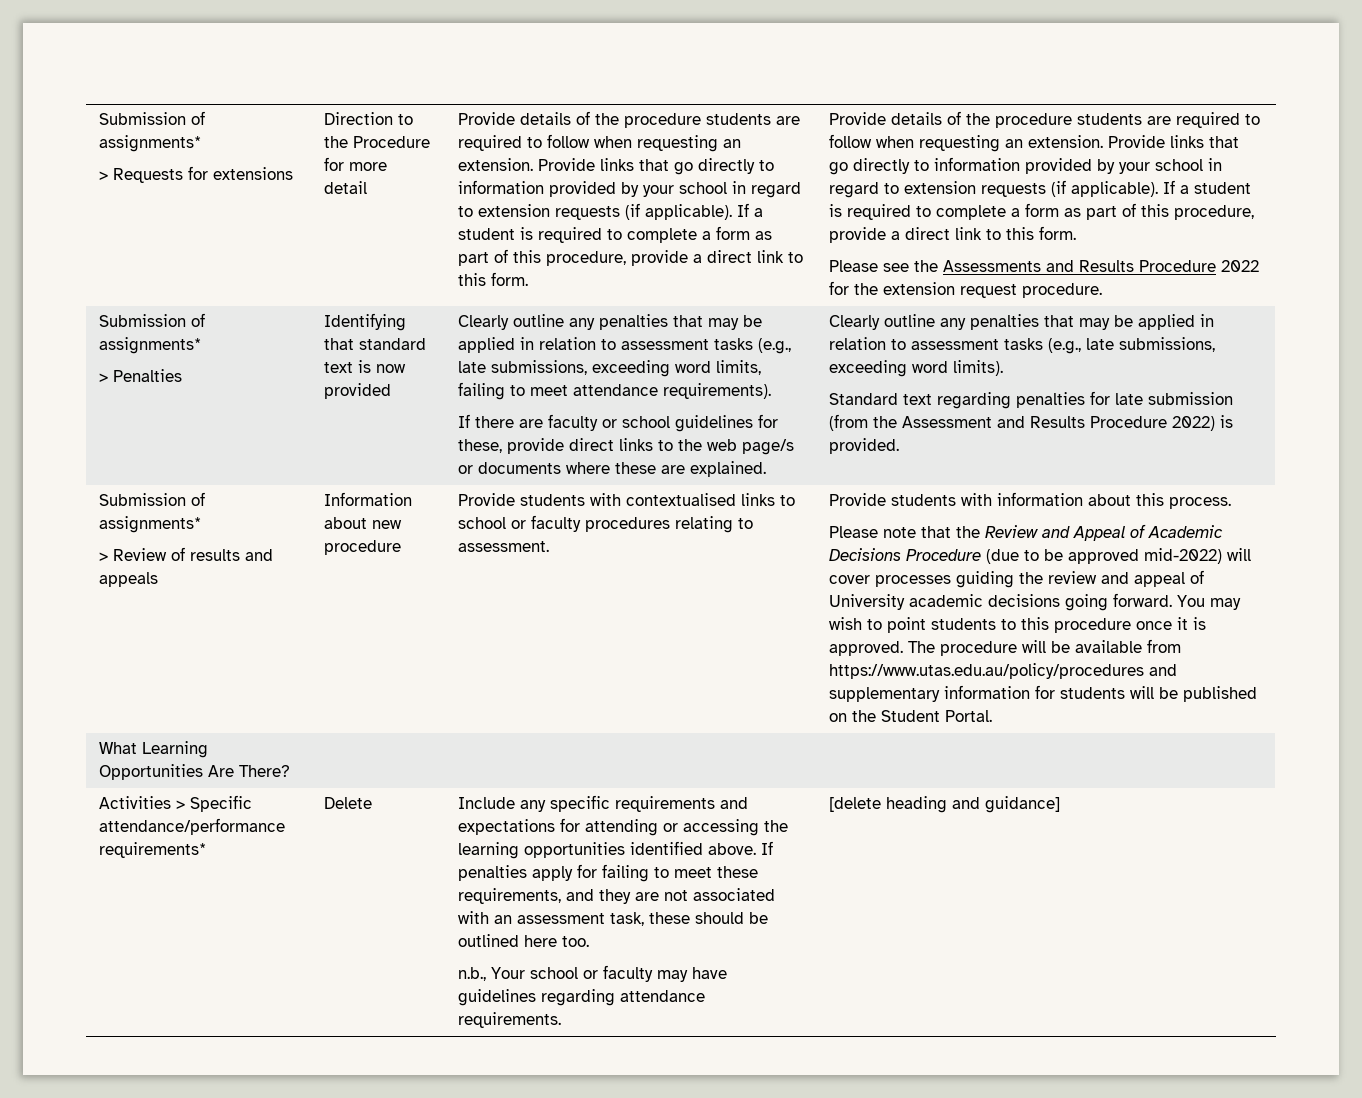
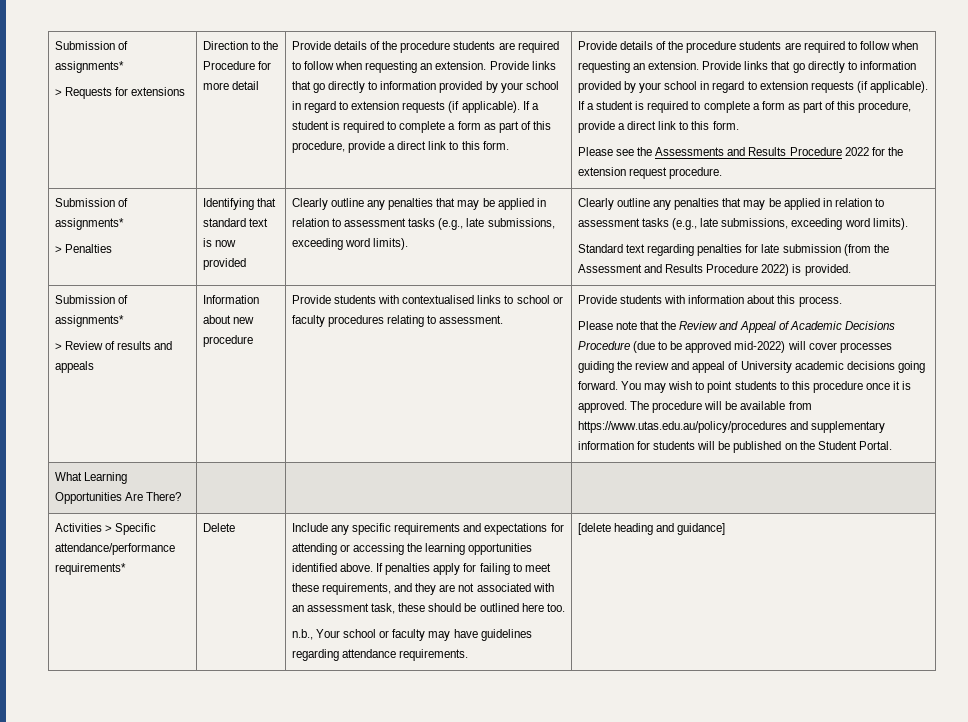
- Identifying that standard text is now provided | Clearly outline any penalties that may be applied in relation to assessment tasks (e.g., late submissions, exceeding word limits, failing to meet attendance requirements).
- If there are faculty or school guidelines for these, provide direct links to the web page/s or documents where these are explained.
+ Identifying that standard text is now provided | Clearly outline any penalties that may be applied in relation to assessment tasks (e.g., late submissions, exceeding word limits).

